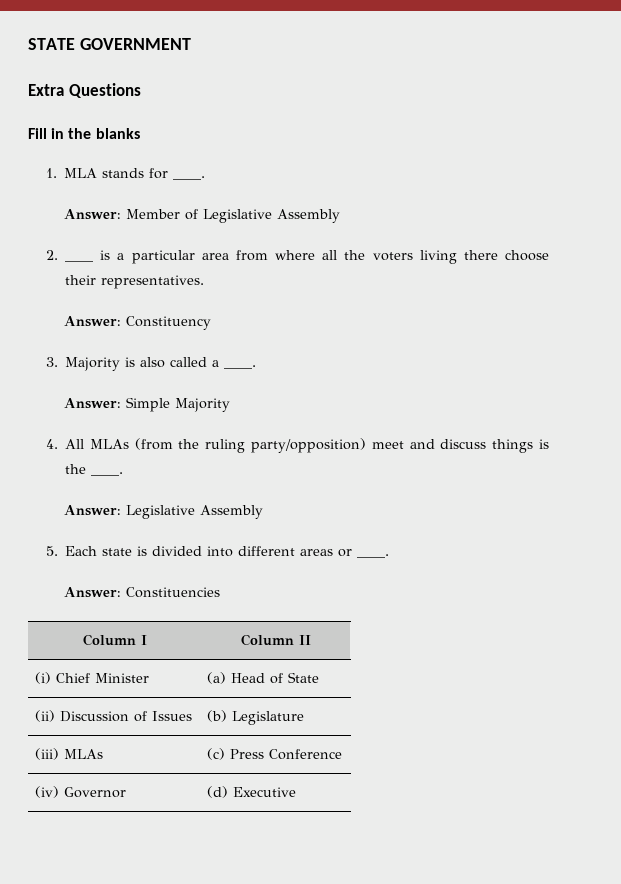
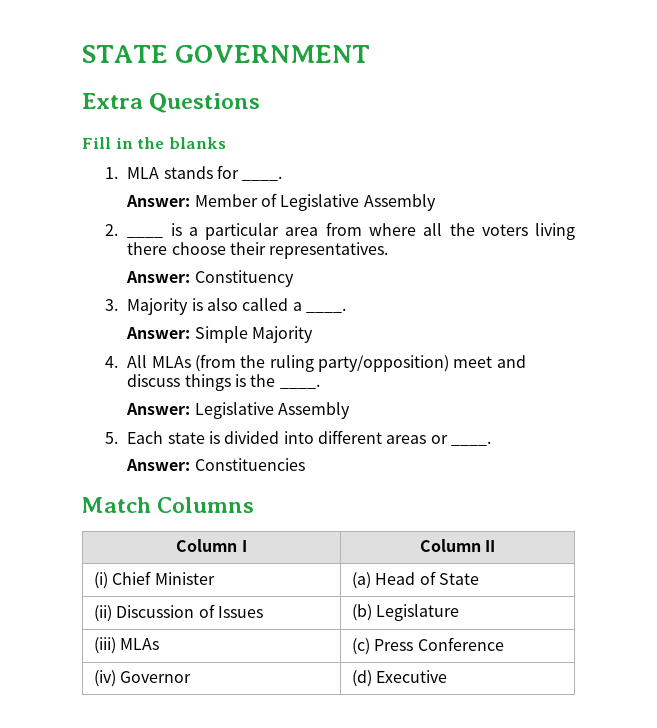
+ Match Columns

